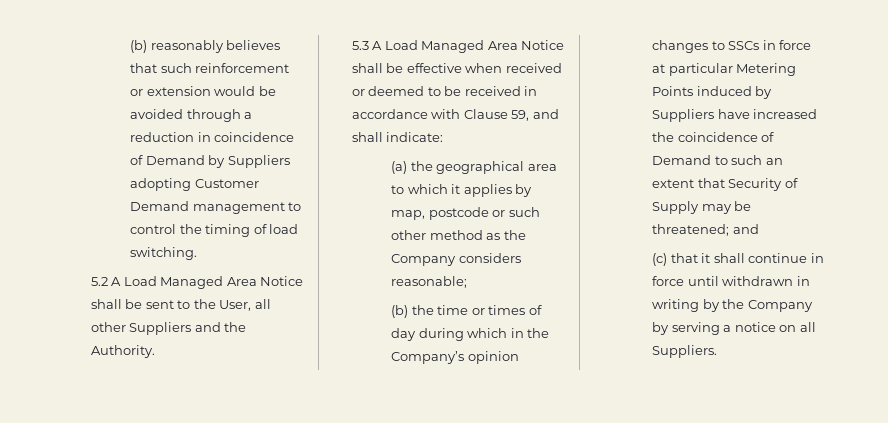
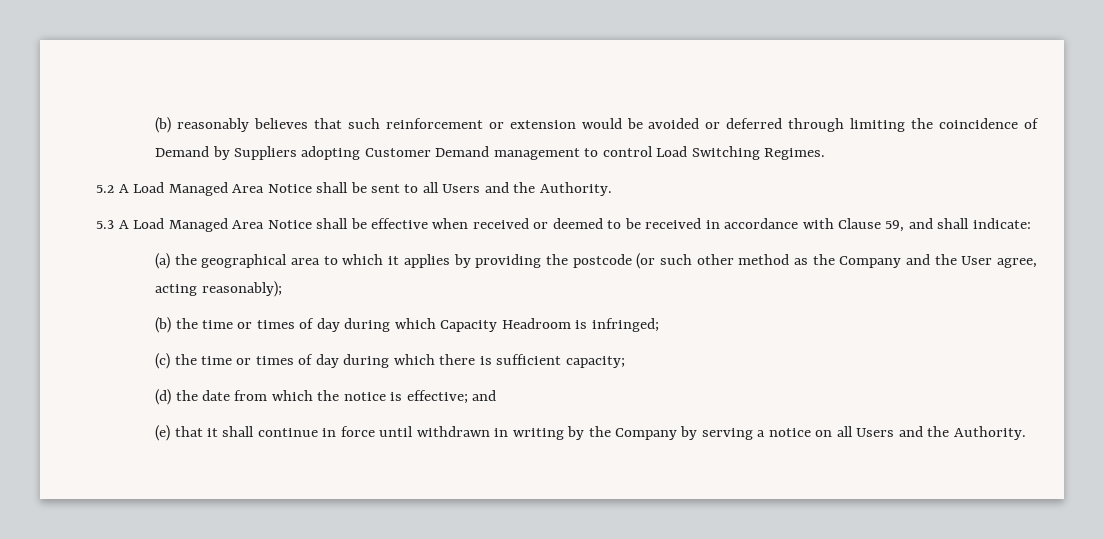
- (b) reasonably believes that such reinforcement or extension would be avoided through a reduction in coincidence of Demand by Suppliers adopting Customer Demand management to control the timing of load switching.
+ (b) reasonably believes that such reinforcement or extension would be avoided or deferred through limiting the coincidence of Demand by Suppliers adopting Customer Demand management to control Load Switching Regimes.
- 5.2 A Load Managed Area Notice shall be sent to the User, all other Suppliers and the Authority.
+ 5.2 A Load Managed Area Notice shall be sent to all Users and the Authority.
- (a) the geographical area to which it applies by map, postcode or such other method as the Company considers reasonable;
+ (a) the geographical area to which it applies by providing the postcode (or such other method as the Company and the User agree, acting reasonably);
- (b) the time or times of day during which in the Company’s opinion changes to SSCs in force at particular Metering Points induced by Suppliers have increased the coincidence of Demand to such an extent that Security of Supply may be threatened; and
+ (b) the time or times of day during which Capacity Headroom is infringed;
+ (c) the time or times of day during which there is sufficient capacity;
+ (d) the date from which the notice is effective; and
- (c) that it shall continue in force until withdrawn in writing by the Company by serving a notice on all Suppliers.
+ (e) that it shall continue in force until withdrawn in writing by the Company by serving a notice on all Users and the Authority.

